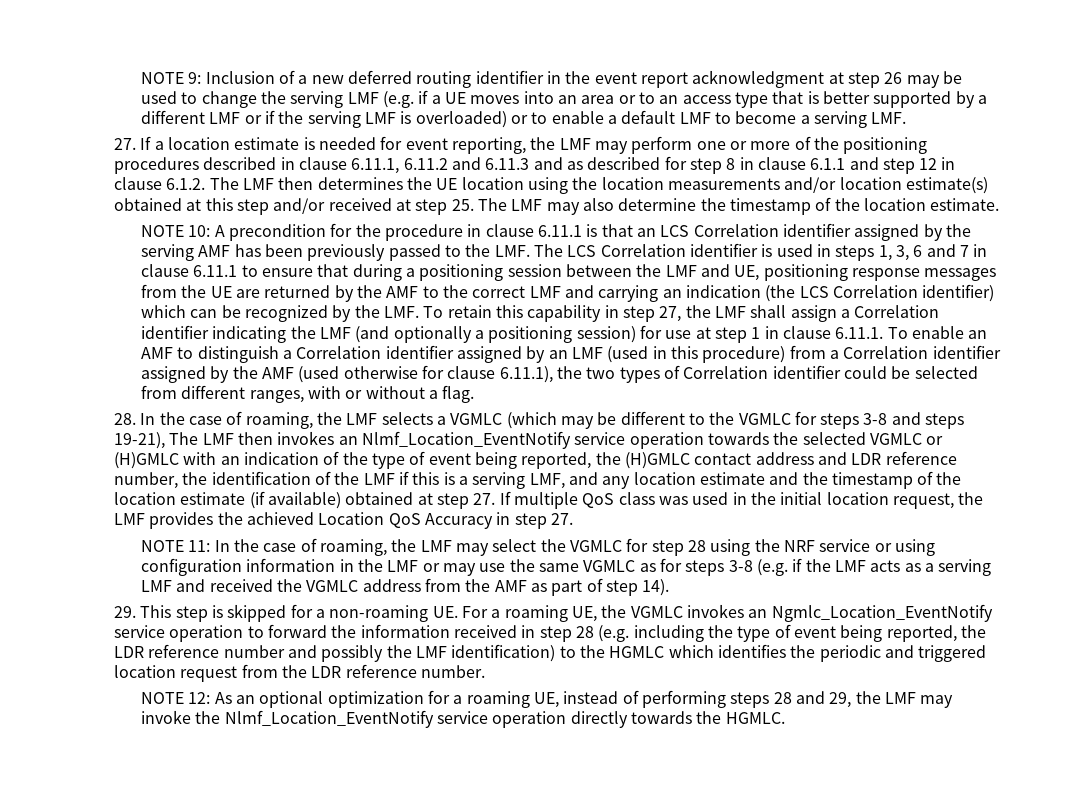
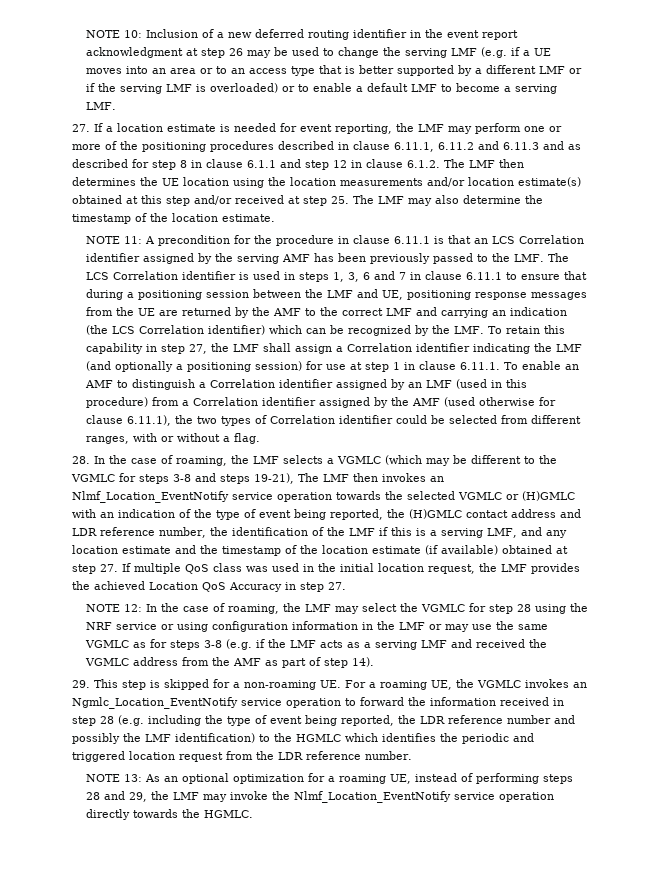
- NOTE 9:
+ NOTE 10:
- NOTE 10:
+ NOTE 11:
- NOTE 11: In the case of roaming, the LMF may select the VGMLC for step 28 using the NRF service or using configuration information in the LMF or may use the same VGMLC as for steps 3-8 (e.g. if the LMF acts as a serving LMF and received the VGMLC address from the AMF as part of step 14).
+ NOTE 12: In the case of roaming, the LMF may select the VGMLC for step 28 using the NRF service or using configuration information in the LMF or may use the same VGMLC as for steps 3-8 (e.g. if the LMF acts as a serving LMF and received the VGMLC address from the AMF as part of step 14).
- NOTE 12: As an optional optimization for a roaming UE, instead of performing steps 28 and 29, the LMF may invoke the Nlmf_Location_EventNotify service operation directly towards the HGMLC.
+ NOTE 13: As an optional optimization for a roaming UE, instead of performing steps 28 and 29, the LMF may invoke the Nlmf_Location_EventNotify service operation directly towards the HGMLC.

